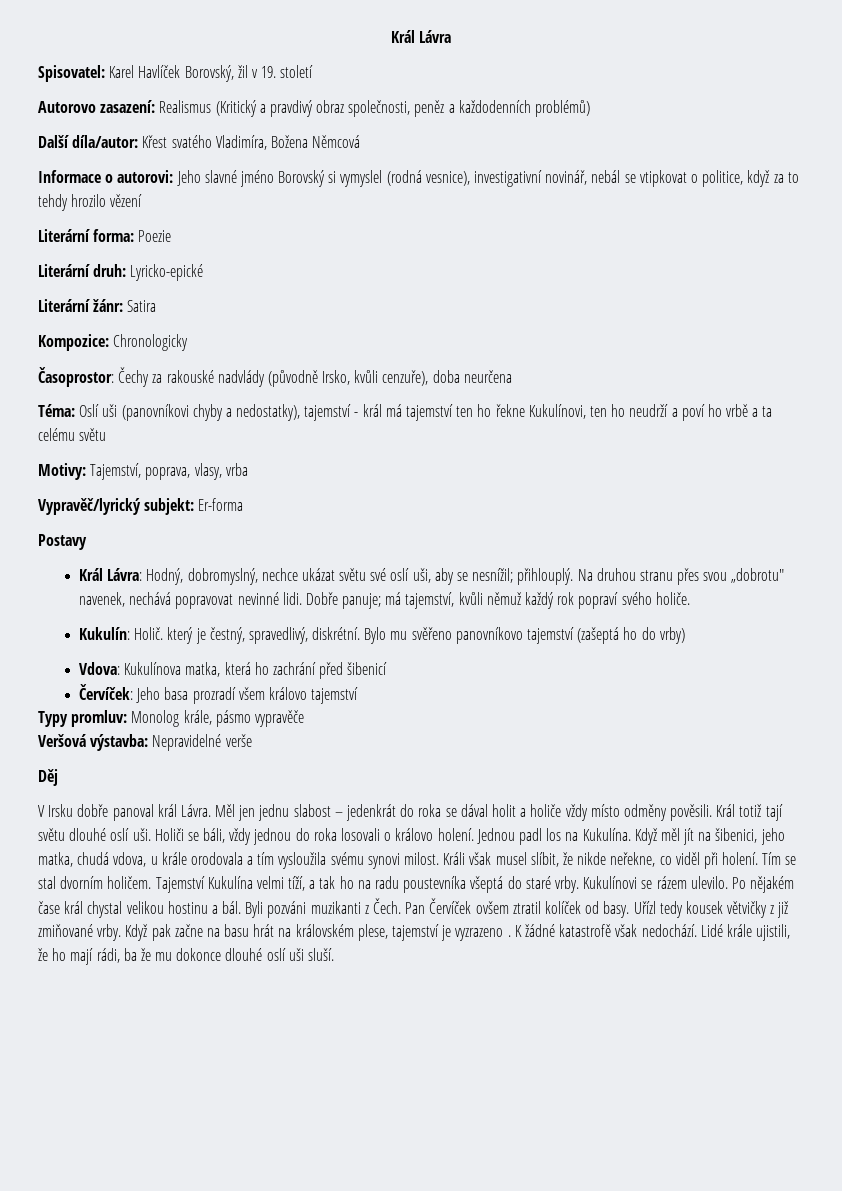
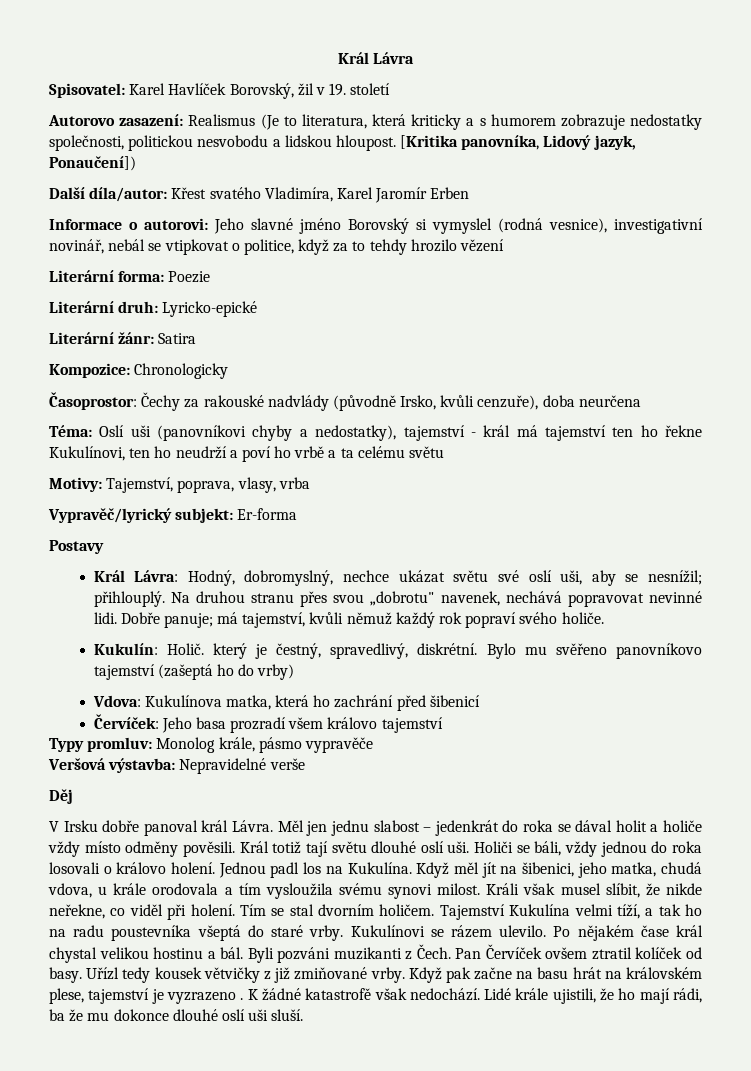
- Autorovo zasazení: Realismus (Kritický a pravdivý obraz společnosti, peněz a každodenních problémů)
+ Autorovo zasazení: Realismus (Je to literatura, která kriticky a s humorem zobrazuje nedostatky společnosti, politickou nesvobodu a lidskou hloupost. [Kritika panovníka, Lidový jazyk, Ponaučení])
- Další díla/autor: Křest svatého Vladimíra, Božena Němcová
+ Další díla/autor: Křest svatého Vladimíra, Karel Jaromír Erben

